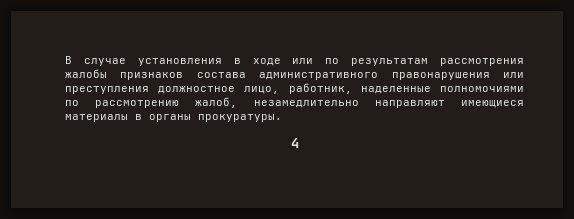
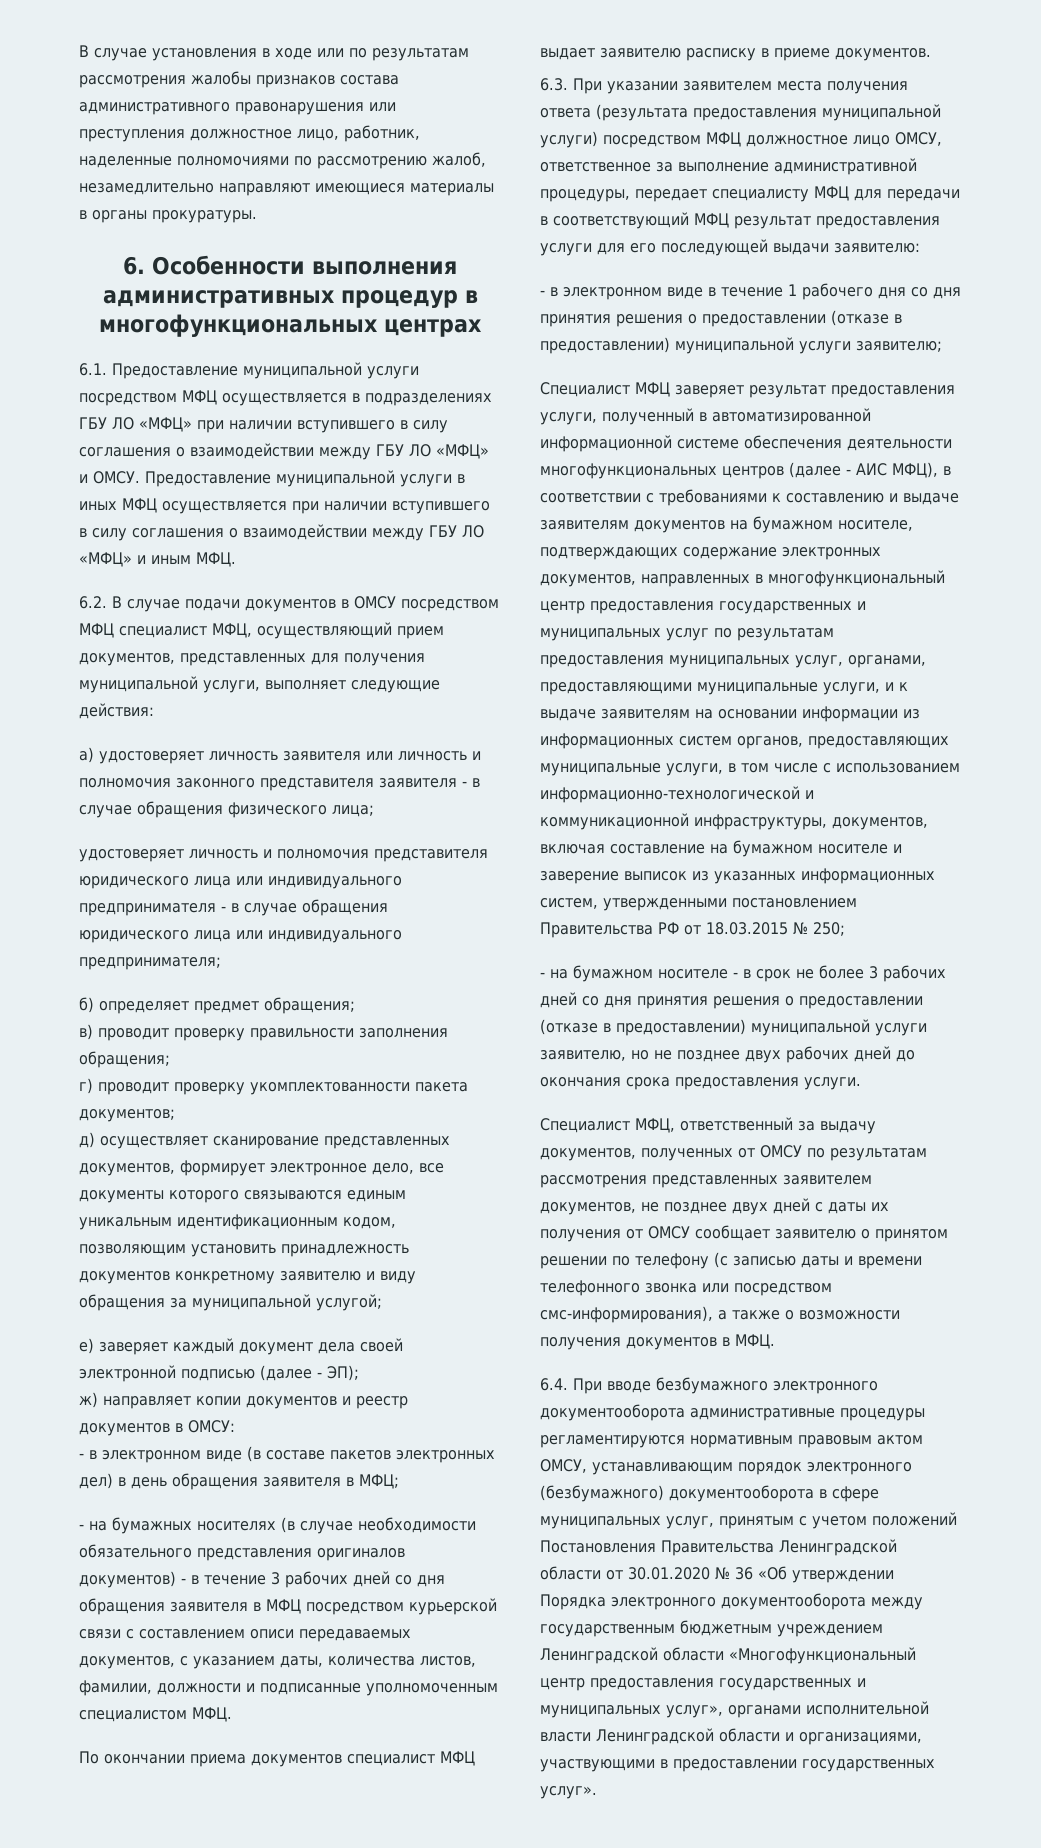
- 4
+ 6. Особенности выполнения административных процедур в многофункциональных центрах
+ 6.1. Предоставление муниципальной услуги посредством МФЦ осуществляется в подразделениях ГБУ ЛО «МФЦ» при наличии вступившего в силу соглашения о взаимодействии между ГБУ ЛО «МФЦ» и ОМСУ. Предоставление муниципальной услуги в иных МФЦ осуществляется при наличии вступившего в силу соглашения о взаимодействии между ГБУ ЛО «МФЦ» и иным МФЦ.
+ 6.2. В случае подачи документов в ОМСУ посредством МФЦ специалист МФЦ, осуществляющий прием документов, представленных для получения муниципальной услуги, выполняет следующие действия:
+ а) удостоверяет личность заявителя или личность и полномочия законного представителя заявителя - в случае обращения физического лица;
+ удостоверяет личность и полномочия представителя юридического лица или индивидуального предпринимателя - в случае обращения юридического лица или индивидуального предпринимателя;
+ б) определяет предмет обращения;
+ в) проводит проверку правильности заполнения обращения;
+ г) проводит проверку укомплектованности пакета документов;
+ д) осуществляет сканирование представленных документов, формирует электронное дело, все документы которого связываются единым уникальным идентификационным кодом, позволяющим установить принадлежность документов конкретному заявителю и виду обращения за муниципальной услугой;
+ е) заверяет каждый документ дела своей электронной подписью (далее - ЭП);
+ ж) направляет копии документов и реестр документов в ОМСУ:
+ - в электронном виде (в составе пакетов электронных дел) в день обращения заявителя в МФЦ;
+ - на бумажных носителях (в случае необходимости обязательного представления оригиналов документов) - в течение 3 рабочих дней со дня обращения заявителя в МФЦ посредством курьерской связи с составлением описи передаваемых документов, с указанием даты, количества листов, фамилии, должности и подписанные уполномоченным специалистом МФЦ.
+ По окончании приема документов специалист МФЦ выдает заявителю расписку в приеме документов.
+ 6.3. При указании заявителем места получения ответа (результата предоставления муниципальной услуги) посредством МФЦ должностное лицо ОМСУ, ответственное за выполнение административной процедуры, передает специалисту МФЦ для передачи в соответствующий МФЦ результат предоставления услуги для его последующей выдачи заявителю:
+ - в электронном виде в течение 1 рабочего дня со дня принятия решения о предоставлении (отказе в предоставлении) муниципальной услуги заявителю;
+ Специалист МФЦ заверяет результат предоставления услуги, полученный в автоматизированной информационной системе обеспечения деятельности многофункциональных центров (далее - АИС МФЦ), в соответствии с требованиями к составлению и выдаче заявителям документов на бумажном носителе, подтверждающих содержание электронных документов, направленных в многофункциональный центр предоставления государственных и муниципальных услуг по результатам предоставления муниципальных услуг, органами, предоставляющими муниципальные услуги, и к выдаче заявителям на основании информации из информационных систем органов, предоставляющих муниципальные услуги, в том числе с использованием информационно-технологической и коммуникационной инфраструктуры, документов, включая составление на бумажном носителе и заверение выписок из указанных информационных систем, утвержденными постановлением Правительства РФ от 18.03.2015 № 250;
+ - на бумажном носителе - в срок не более 3 рабочих дней со дня принятия решения о предоставлении (отказе в предоставлении) муниципальной услуги заявителю, но не позднее двух рабочих дней до окончания срока предоставления услуги.
+ Специалист МФЦ, ответственный за выдачу документов, полученных от ОМСУ по результатам рассмотрения представленных заявителем документов, не позднее двух дней с даты их получения от ОМСУ сообщает заявителю о принятом решении по телефону (с записью даты и времени телефонного звонка или посредством смс-информирования), а также о возможности получения документов в МФЦ.
+ 6.4. При вводе безбумажного электронного документооборота административные процедуры регламентируются нормативным правовым актом ОМСУ, устанавливающим порядок электронного (безбумажного) документооборота в сфере муниципальных услуг, принятым с учетом положений Постановления Правительства Ленинградской области от 30.01.2020 № 36 «Об утверждении Порядка электронного документооборота между государственным бюджетным учреждением Ленинградской области «Многофункциональный центр предоставления государственных и муниципальных услуг», органами исполнительной власти Ленинградской области и организациями, участвующими в предоставлении государственных услуг».

